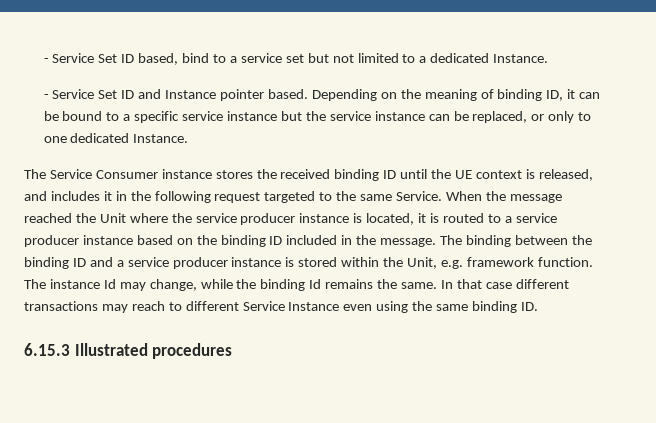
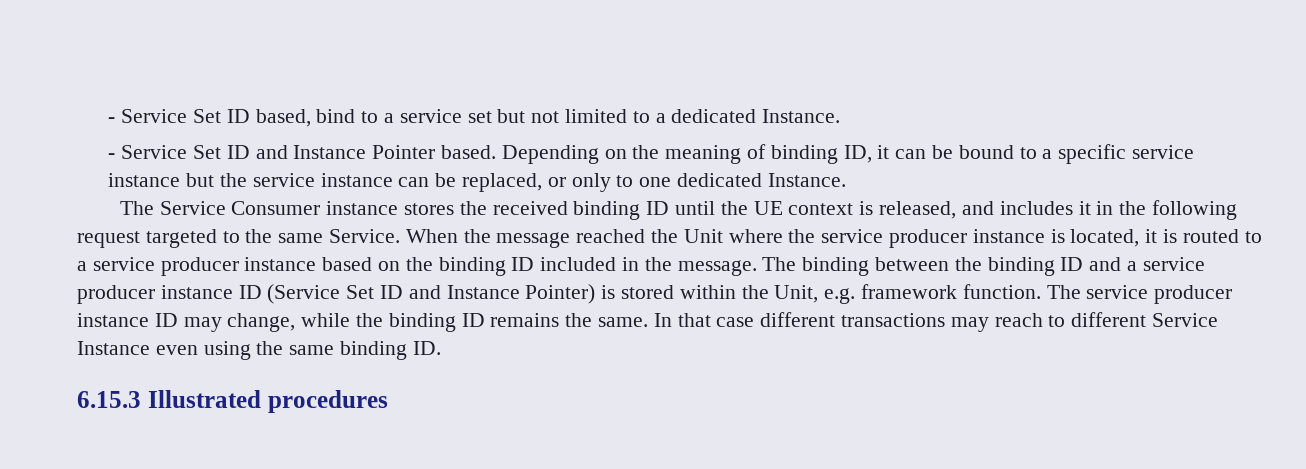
- - Service Set ID and Instance pointer based.
+ - Service Set ID and Instance Pointer based.
- The binding between the binding ID and a service producer instance is stored within the Unit, e.g. framework function.
+ The binding between the binding ID and a service producer instance ID (Service Set ID and Instance Pointer) is stored within the Unit, e.g. framework function.
- The instance Id may change, while the binding Id remains the same.
+ The service producer instance ID may change, while the binding ID remains the same.

